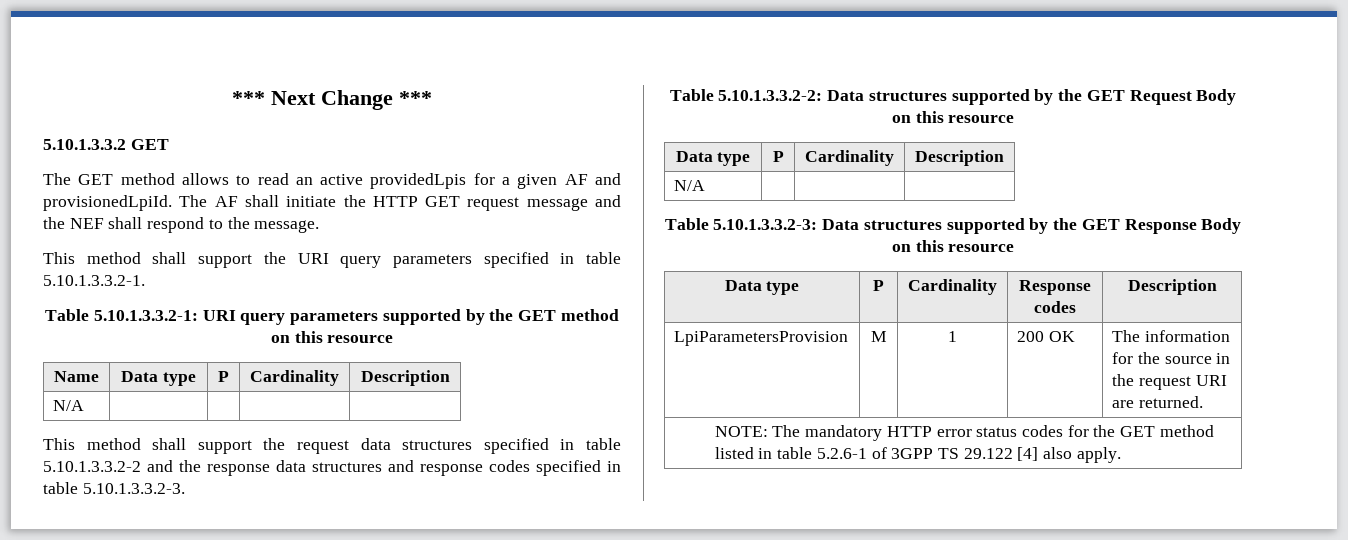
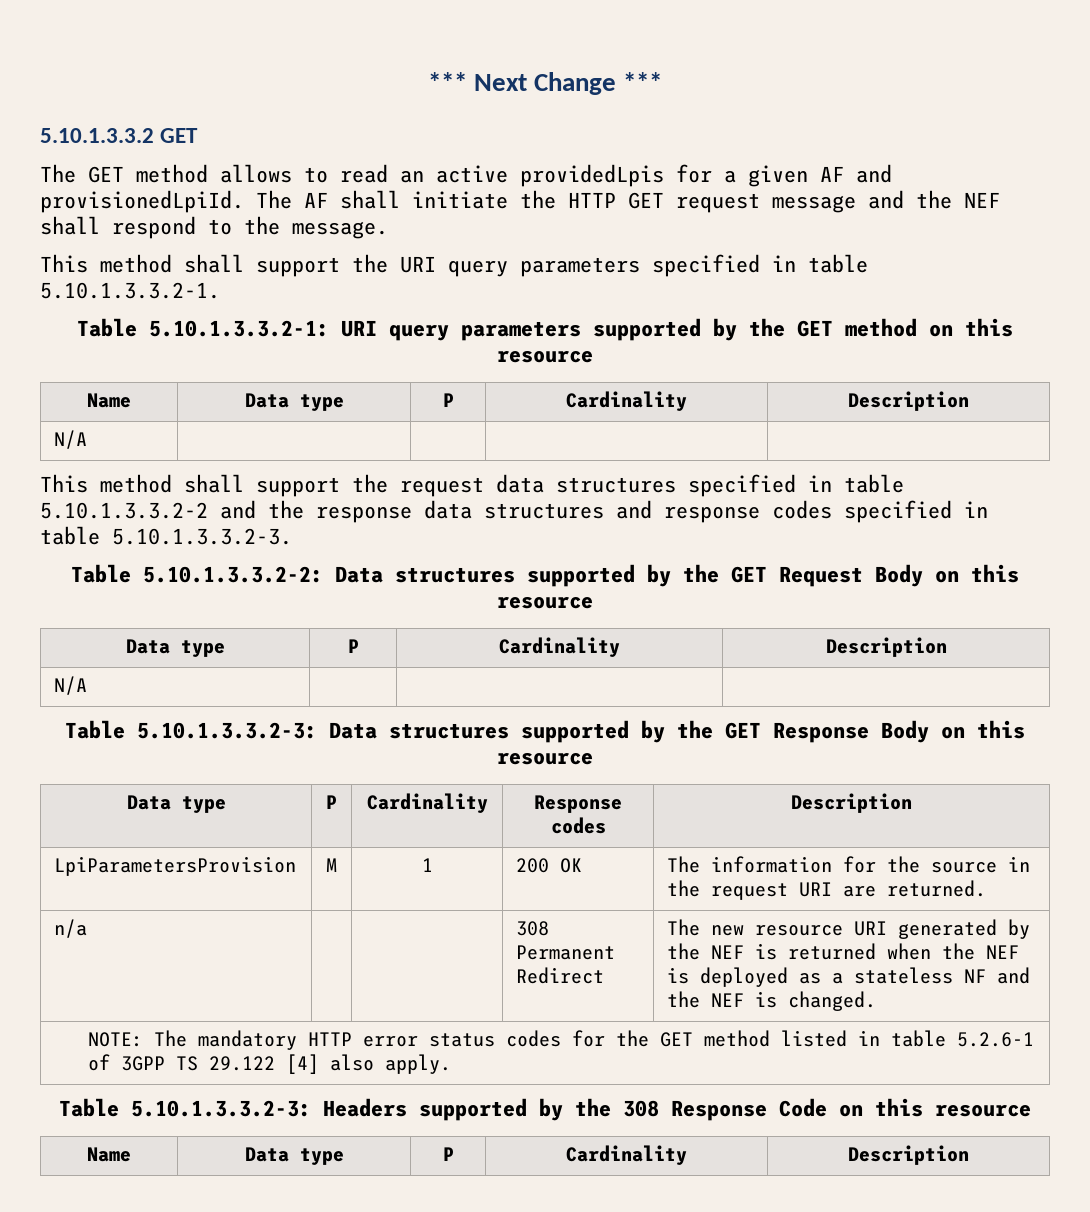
+ n/a | | | 308 Permanent Redirect | The new resource URI generated by the NEF is returned when the NEF is deployed as a stateless NF and the NEF is changed.
+ Table 5.10.1.3.3.2-3: Headers supported by the 308 Response Code on this resource
+ Name | Data type | P | Cardinality | Description

